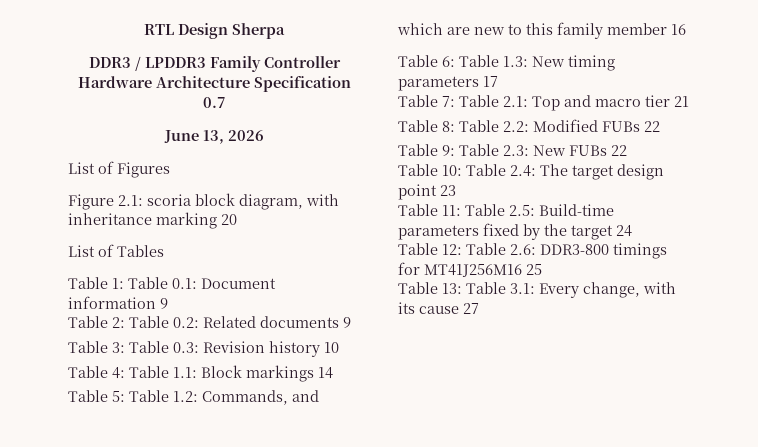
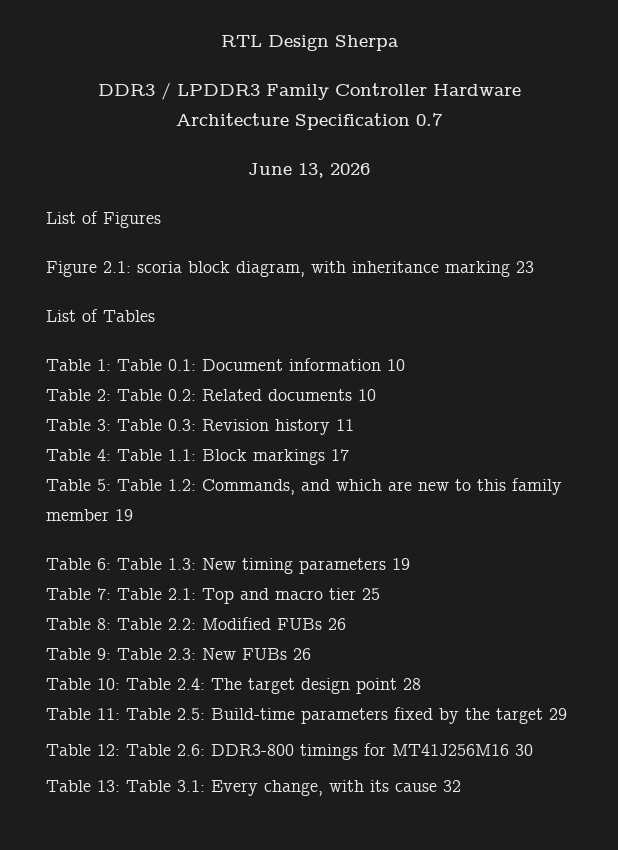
- Figure 2.1: scoria block diagram, with inheritance marking 20
+ Figure 2.1: scoria block diagram, with inheritance marking 23
- Table 1: Table 0.1: Document information 9
+ Table 1: Table 0.1: Document information 10
- Table 2: Table 0.2: Related documents 9
+ Table 2: Table 0.2: Related documents 10
- Table 3: Table 0.3: Revision history 10
+ Table 3: Table 0.3: Revision history 11
- Table 4: Table 1.1: Block markings 14
+ Table 4: Table 1.1: Block markings 17
- Table 5: Table 1.2: Commands, and which are new to this family member 16
+ Table 5: Table 1.2: Commands, and which are new to this family member 19
- Table 6: Table 1.3: New timing parameters 17
+ Table 6: Table 1.3: New timing parameters 19
- Table 7: Table 2.1: Top and macro tier 21
+ Table 7: Table 2.1: Top and macro tier 25
- Table 8: Table 2.2: Modified FUBs 22
+ Table 8: Table 2.2: Modified FUBs 26
- Table 9: Table 2.3: New FUBs 22
+ Table 9: Table 2.3: New FUBs 26
- Table 10: Table 2.4: The target design point 23
+ Table 10: Table 2.4: The target design point 28
- Table 11: Table 2.5: Build-time parameters fixed by the target 24
+ Table 11: Table 2.5: Build-time parameters fixed by the target 29
- Table 12: Table 2.6: DDR3-800 timings for MT41J256M16 25
+ Table 12: Table 2.6: DDR3-800 timings for MT41J256M16 30
- Table 13: Table 3.1: Every change, with its cause 27
+ Table 13: Table 3.1: Every change, with its cause 32

